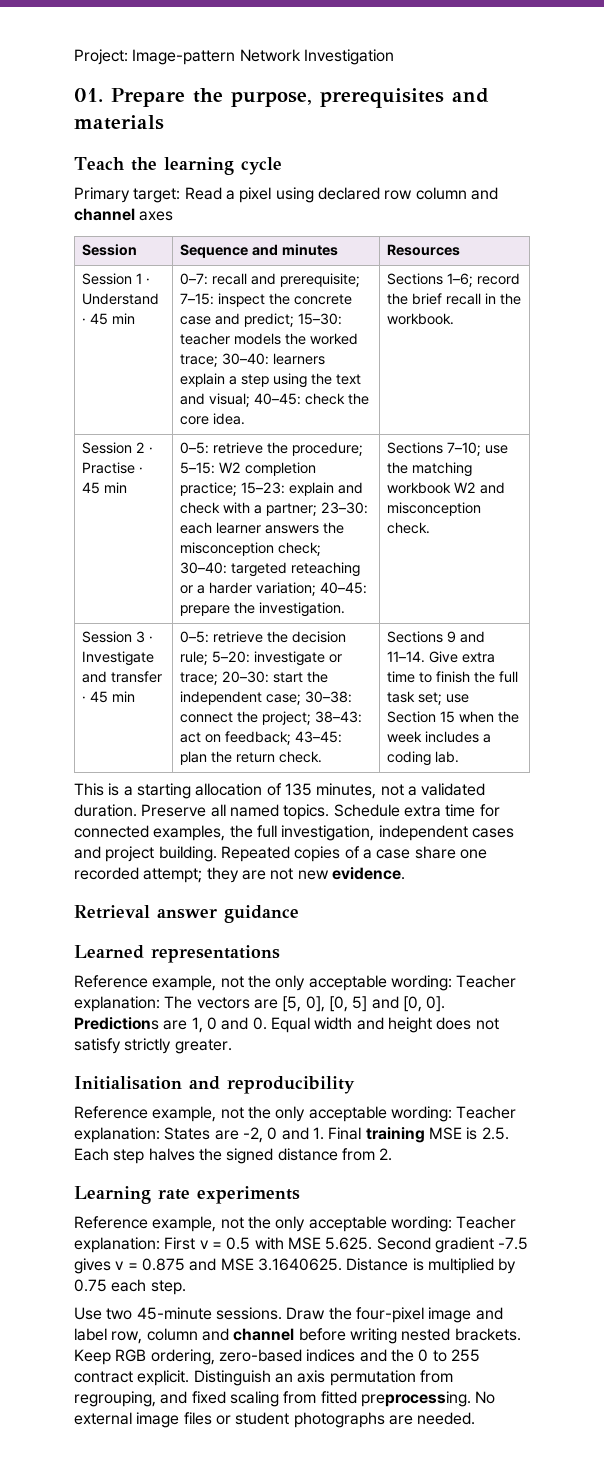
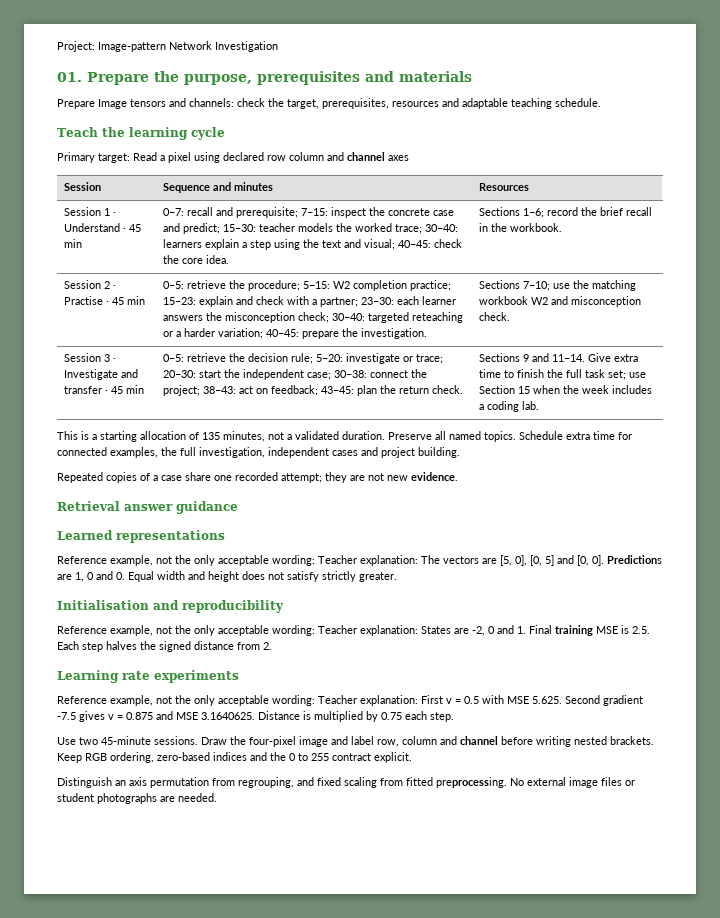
+ Prepare Image tensors and channels: check the target, prerequisites, resources and adaptable teaching schedule.
- Schedule extra time for connected examples, the full investigation, independent cases and project building. Repeated copies of a case share one recorded attempt; they are not new evidence.
+ Schedule extra time for connected examples, the full investigation, independent cases and project building.
+ Repeated copies of a case share one recorded attempt; they are not new evidence.
- Keep RGB ordering, zero-based indices and the 0 to 255 contract explicit. Distinguish an axis permutation from regrouping, and fixed scaling from fitted preprocessing.
+ Keep RGB ordering, zero-based indices and the 0 to 255 contract explicit.
+ Distinguish an axis permutation from regrouping, and fixed scaling from fitted preprocessing.

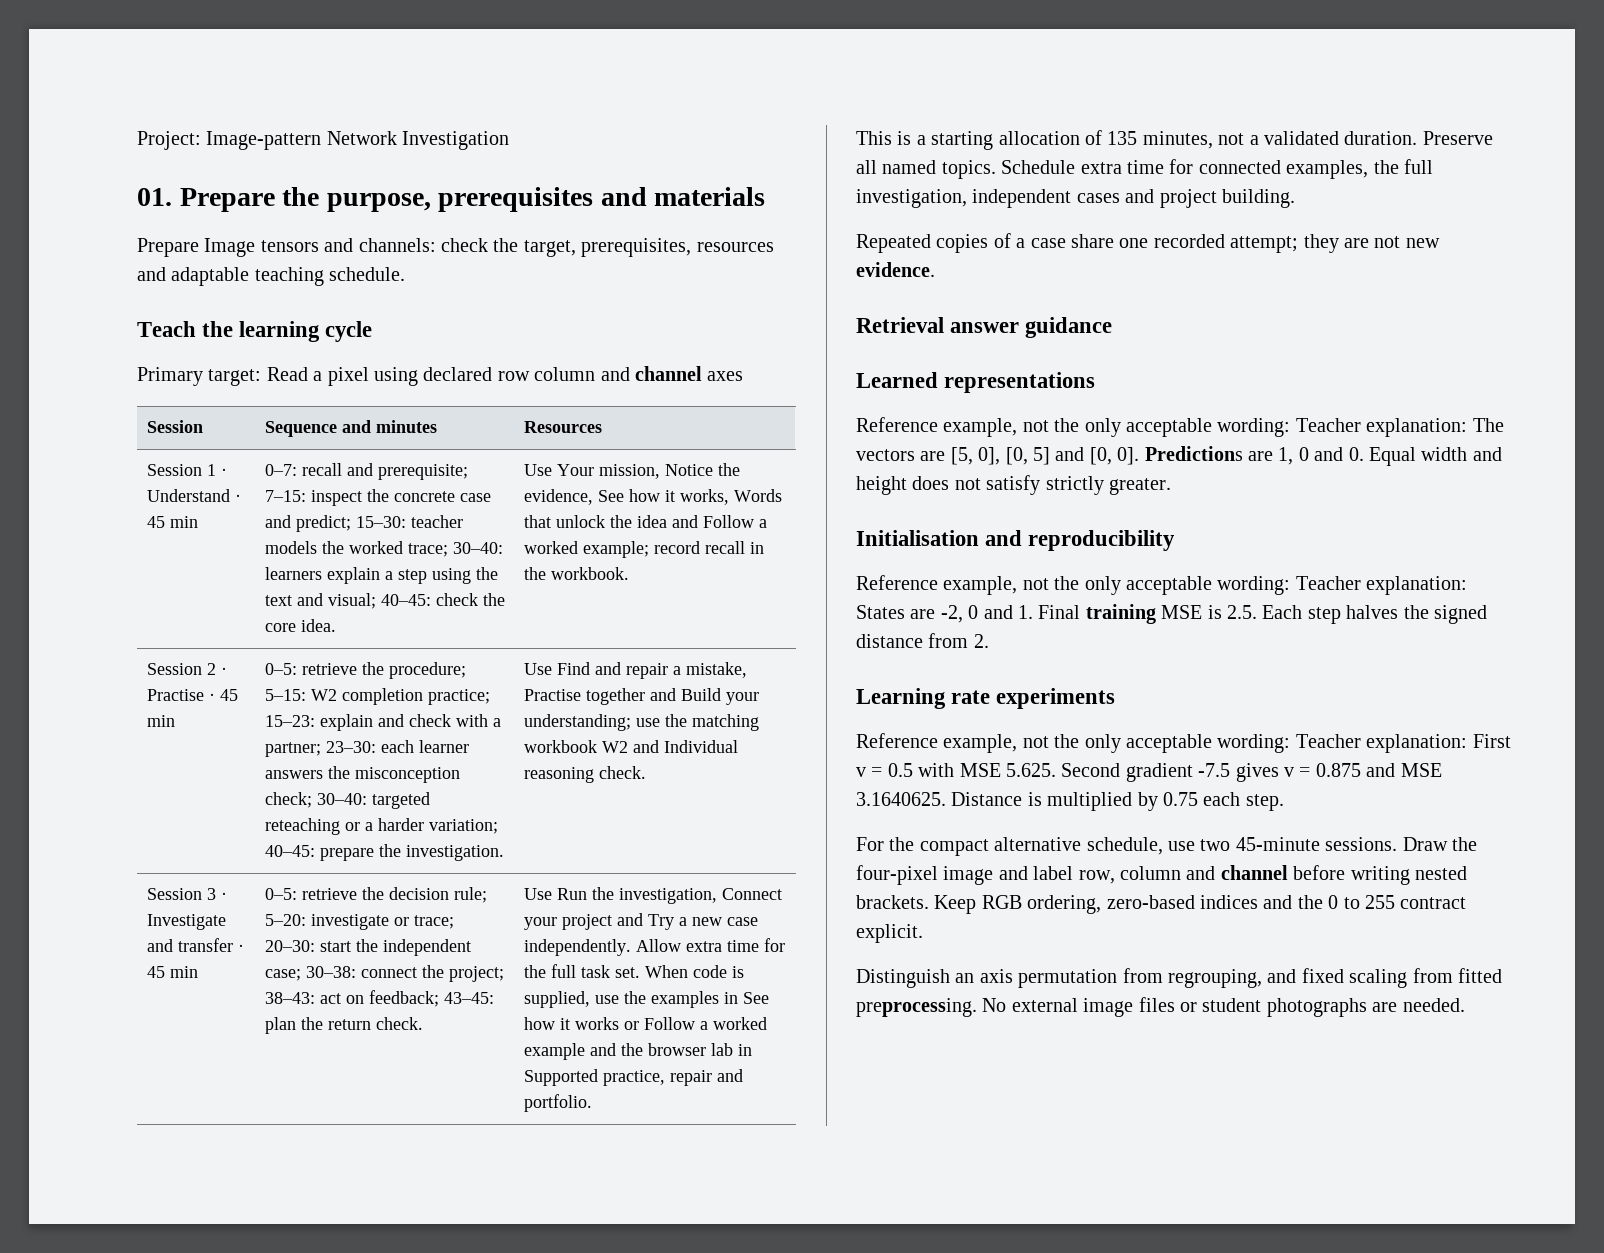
- Sections 1–6; record the brief recall in the workbook.
+ Use Your mission, Notice the evidence, See how it works, Words that unlock the idea and Follow a worked example; record recall in the workbook.
- Sections 7–10; use the matching workbook W2 and misconception check.
+ Use Find and repair a mistake, Practise together and Build your understanding; use the matching workbook W2 and Individual reasoning check.
- Sections 9 and 11–14. Give extra time to finish the full task set; use Section 15 when the week includes a coding lab.
+ Use Run the investigation, Connect your project and Try a new case independently. Allow extra time for the full task set. When code is supplied, use the examples in See how it works or Follow a worked example and the browser lab in Supported practice, repair and portfolio.
- Use two 45-minute sessions.
+ For the compact alternative schedule, use two 45-minute sessions.

